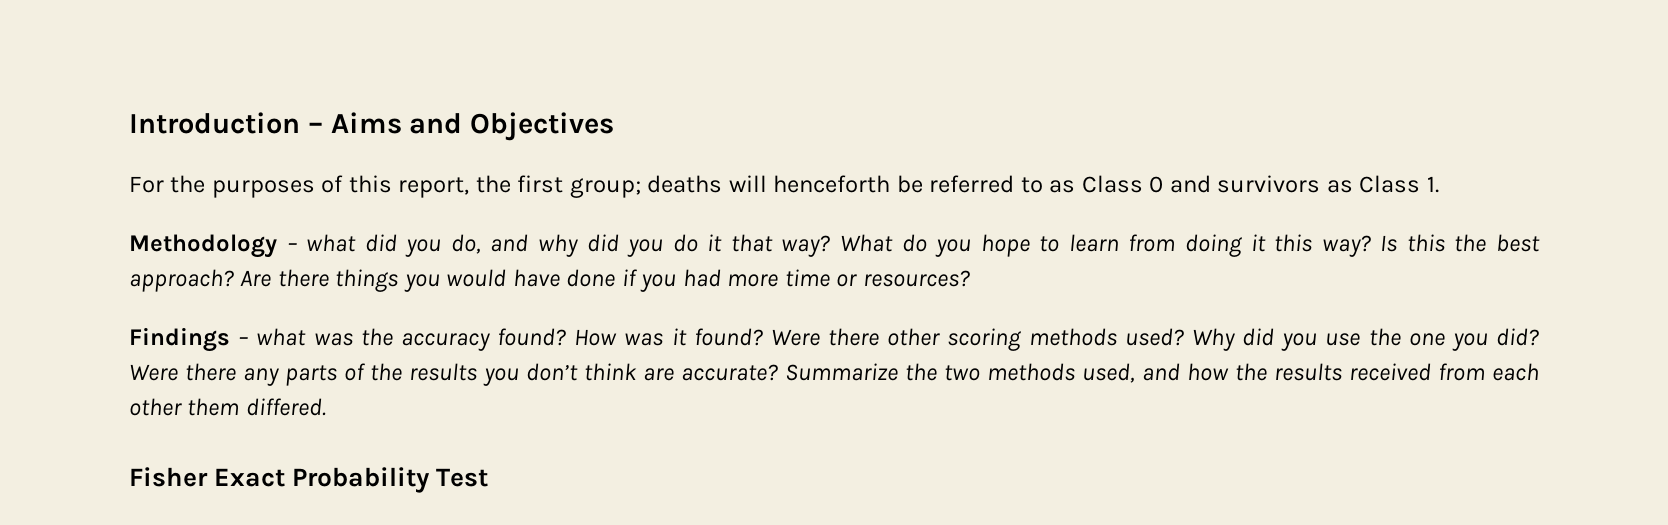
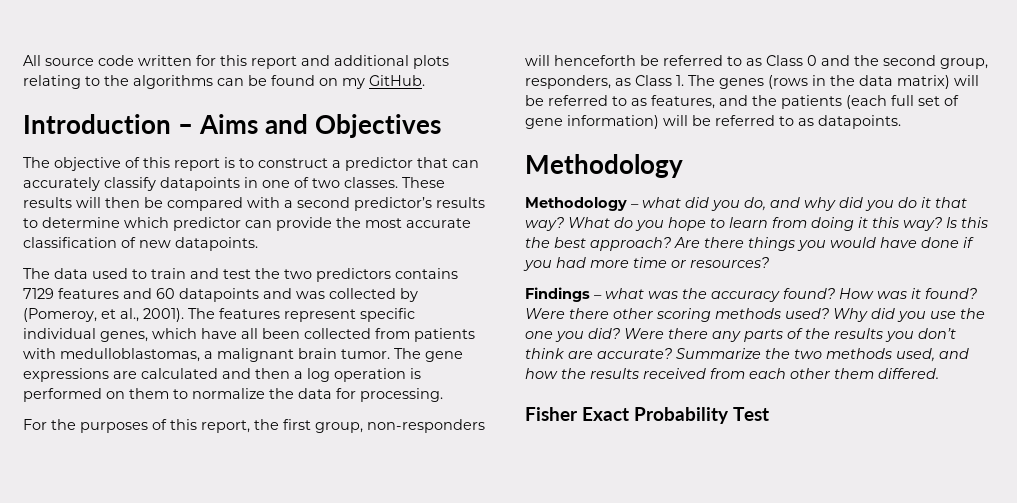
+ All source code written for this report and additional plots relating to the algorithms can be found on my GitHub.
+ The objective of this report is to construct a predictor that can accurately classify datapoints in one of two classes. These results will then be compared with a second predictor’s results to determine which predictor can provide the most accurate classification of new datapoints.
+ The data used to train and test the two predictors contains 7129 features and 60 datapoints and was collected by (Pomeroy, et al., 2001). The features represent specific individual genes, which have all been collected from patients with medulloblastomas, a malignant brain tumor. The gene expressions are calculated and then a log operation is performed on them to normalize the data for processing.
- For the purposes of this report, the first group; deaths will henceforth be referred to as Class 0 and survivors as Class 1.
+ For the purposes of this report, the first group, non-responders will henceforth be referred to as Class 0 and the second group, responders, as Class 1. The genes (rows in the data matrix) will be referred to as features, and the patients (each full set of gene information) will be referred to as datapoints.
+ Methodology

